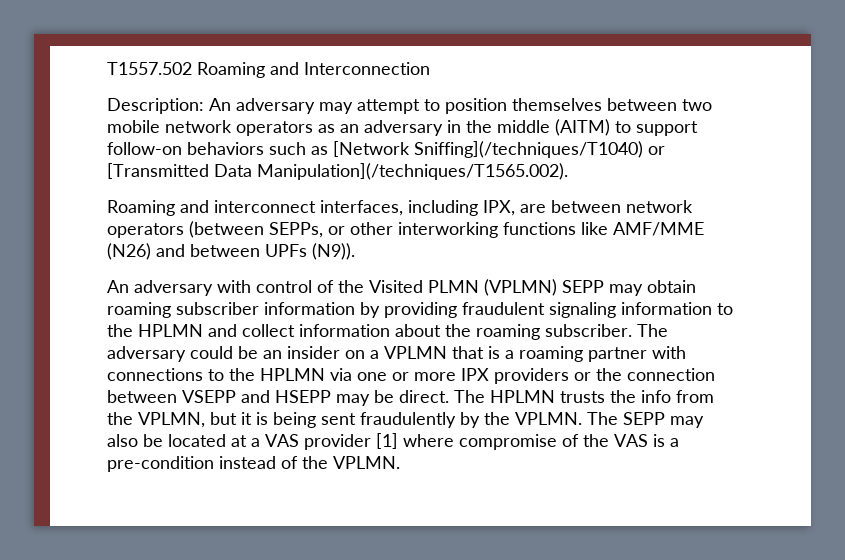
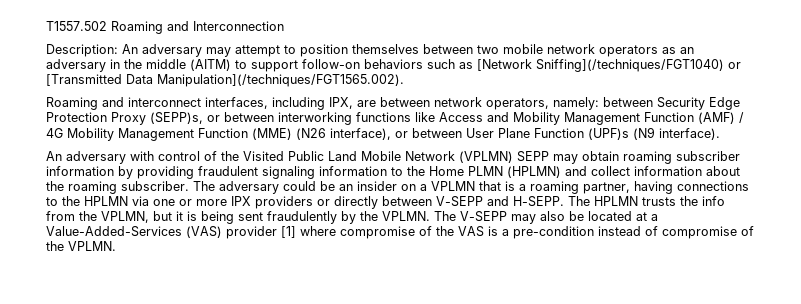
- Description: An adversary may attempt to position themselves between two mobile network operators as an adversary in the middle (AITM) to support follow-on behaviors such as [Network Sniffing](/techniques/T1040) or [Transmitted Data Manipulation](/techniques/T1565.002).
+ Description: An adversary may attempt to position themselves between two mobile network operators as an adversary in the middle (AITM) to support follow-on behaviors such as [Network Sniffing](/techniques/FGT1040) or [Transmitted Data Manipulation](/techniques/FGT1565.002).
- Roaming and interconnect interfaces, including IPX, are between network operators (between SEPPs, or other interworking functions like AMF/MME (N26) and between UPFs (N9)).
+ Roaming and interconnect interfaces, including IPX, are between network operators, namely: between Security Edge Protection Proxy (SEPP)s, or between interworking functions like Access and Mobility Management Function (AMF) / 4G Mobility Management Function (MME) (N26 interface), or between User Plane Function (UPF)s (N9 interface).
- An adversary with control of the Visited PLMN (VPLMN) SEPP may obtain roaming subscriber information by providing fraudulent signaling information to the HPLMN and collect information about the roaming subscriber.
+ An adversary with control of the Visited Public Land Mobile Network (VPLMN) SEPP may obtain roaming subscriber information by providing fraudulent signaling information to the Home PLMN (HPLMN) and collect information about the roaming subscriber.
- The adversary could be an insider on a VPLMN that is a roaming partner with connections to the HPLMN via one or more IPX providers or the connection between VSEPP and HSEPP may be direct.
+ The adversary could be an insider on a VPLMN that is a roaming partner, having connections to the HPLMN via one or more IPX providers or directly between V-SEPP and H-SEPP.
- The SEPP may also be located at a VAS provider [1] where compromise of the VAS is a pre-condition instead of the VPLMN.
+ The V-SEPP may also be located at a Value-Added-Services (VAS) provider [1] where compromise of the VAS is a pre-condition instead of compromise of the VPLMN.

